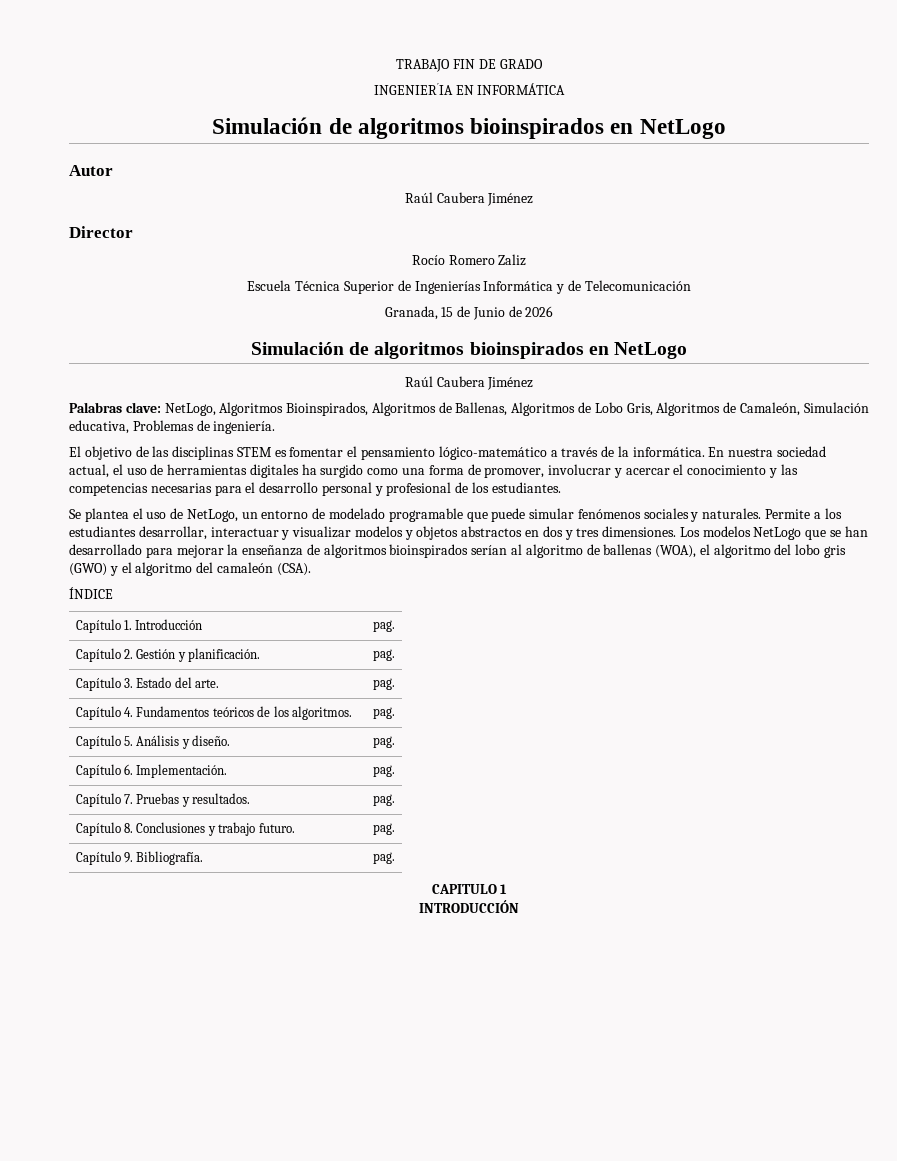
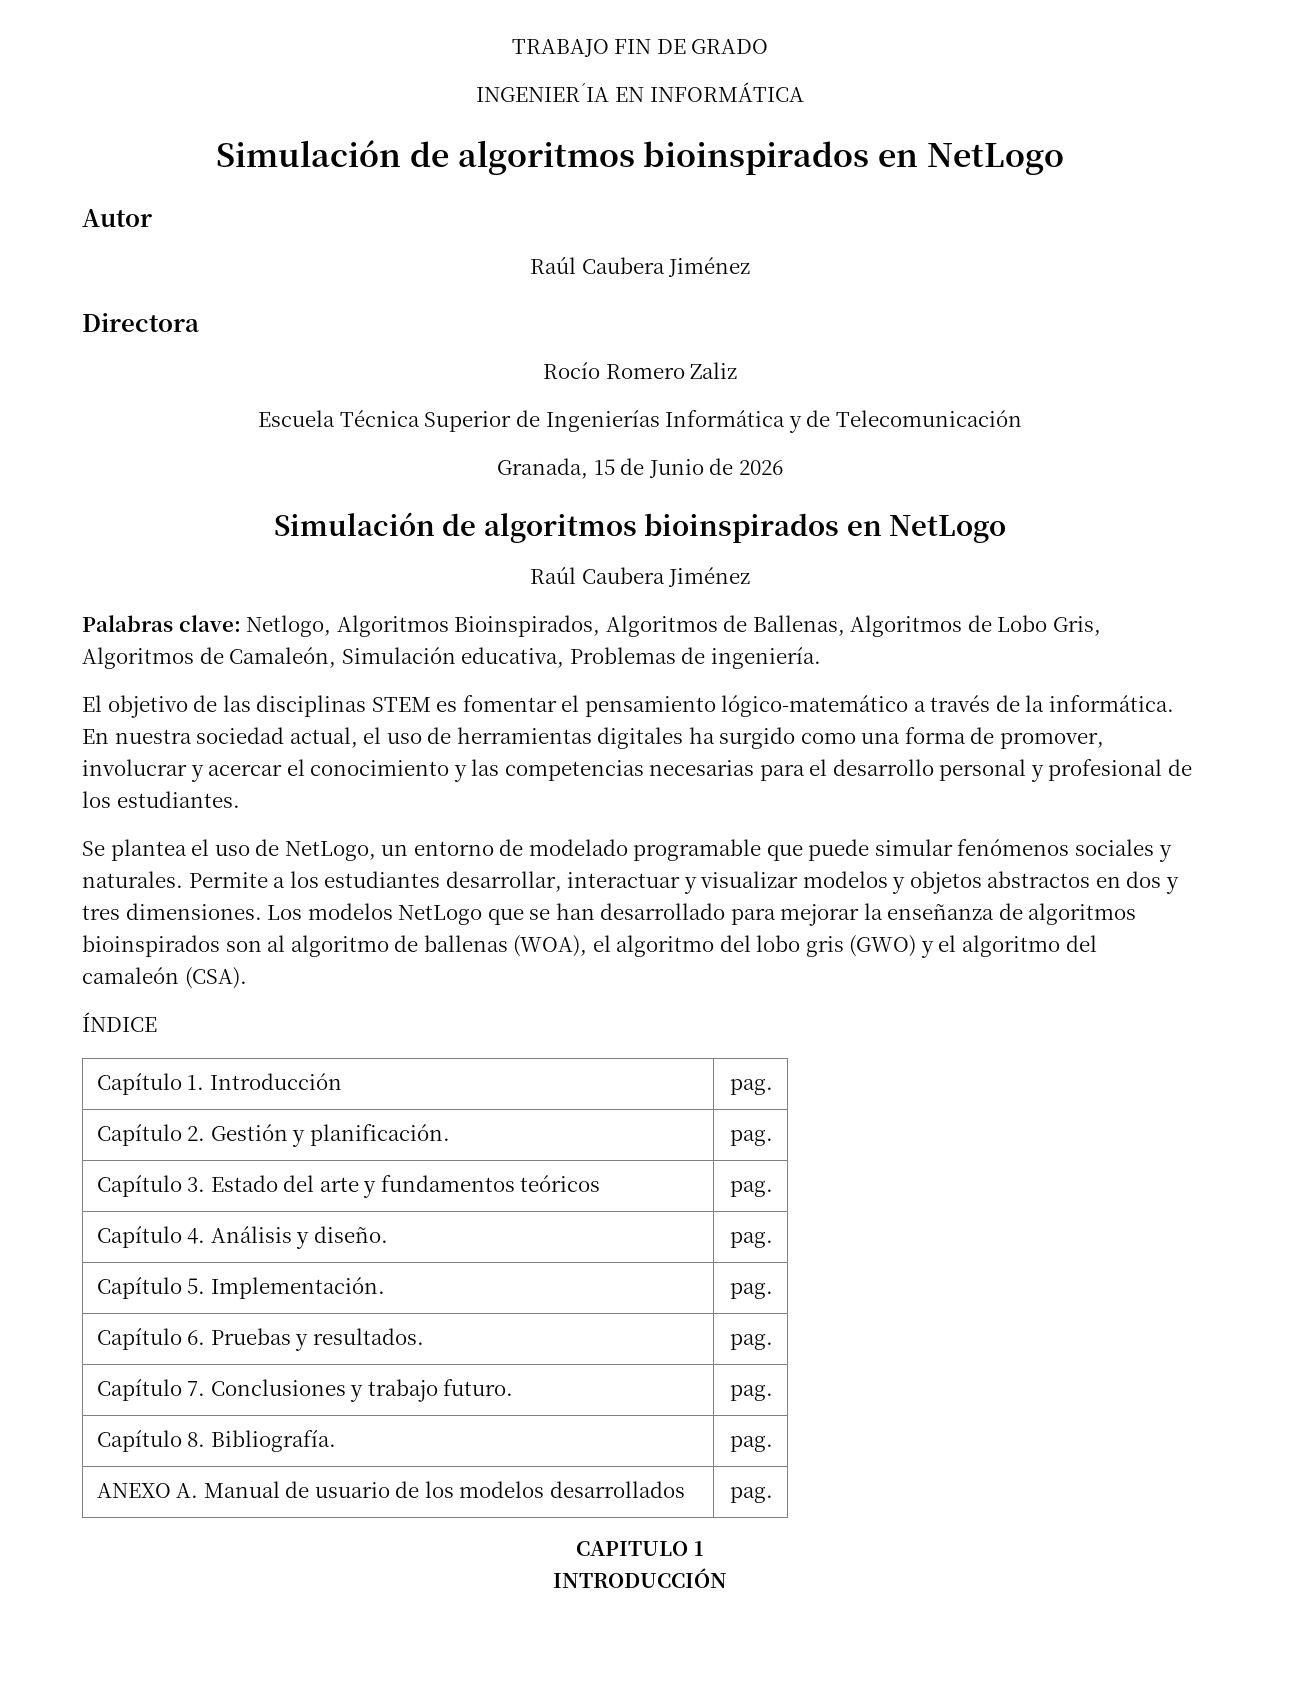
- Director
+ Directora
- Palabras clave: NetLogo, Algoritmos Bioinspirados, Algoritmos de Ballenas, Algoritmos de Lobo Gris, Algoritmos de Camaleón, Simulación educativa, Problemas de ingeniería.
+ Palabras clave: Netlogo, Algoritmos Bioinspirados, Algoritmos de Ballenas, Algoritmos de Lobo Gris, Algoritmos de Camaleón, Simulación educativa, Problemas de ingeniería.
- Los modelos NetLogo que se han desarrollado para mejorar la enseñanza de algoritmos bioinspirados serían al algoritmo de ballenas (WOA), el algoritmo del lobo gris (GWO) y el algoritmo del camaleón (CSA).
+ Los modelos NetLogo que se han desarrollado para mejorar la enseñanza de algoritmos bioinspirados son al algoritmo de ballenas (WOA), el algoritmo del lobo gris (GWO) y el algoritmo del camaleón (CSA).
- Capítulo 3. Estado del arte. | pag.
+ Capítulo 3. Estado del arte y fundamentos teóricos | pag.
- Capítulo 4. Fundamentos teóricos de los algoritmos. | pag.
- Capítulo 5. Análisis y diseño. | pag.
+ Capítulo 4. Análisis y diseño. | pag.
- Capítulo 6. Implementación. | pag.
+ Capítulo 5. Implementación. | pag.
- Capítulo 7. Pruebas y resultados. | pag.
+ Capítulo 6. Pruebas y resultados. | pag.
- Capítulo 8. Conclusiones y trabajo futuro. | pag.
+ Capítulo 7. Conclusiones y trabajo futuro. | pag.
- Capítulo 9. Bibliografía. | pag.
+ Capítulo 8. Bibliografía. | pag.
+ ANEXO A. Manual de usuario de los modelos desarrollados | pag.

